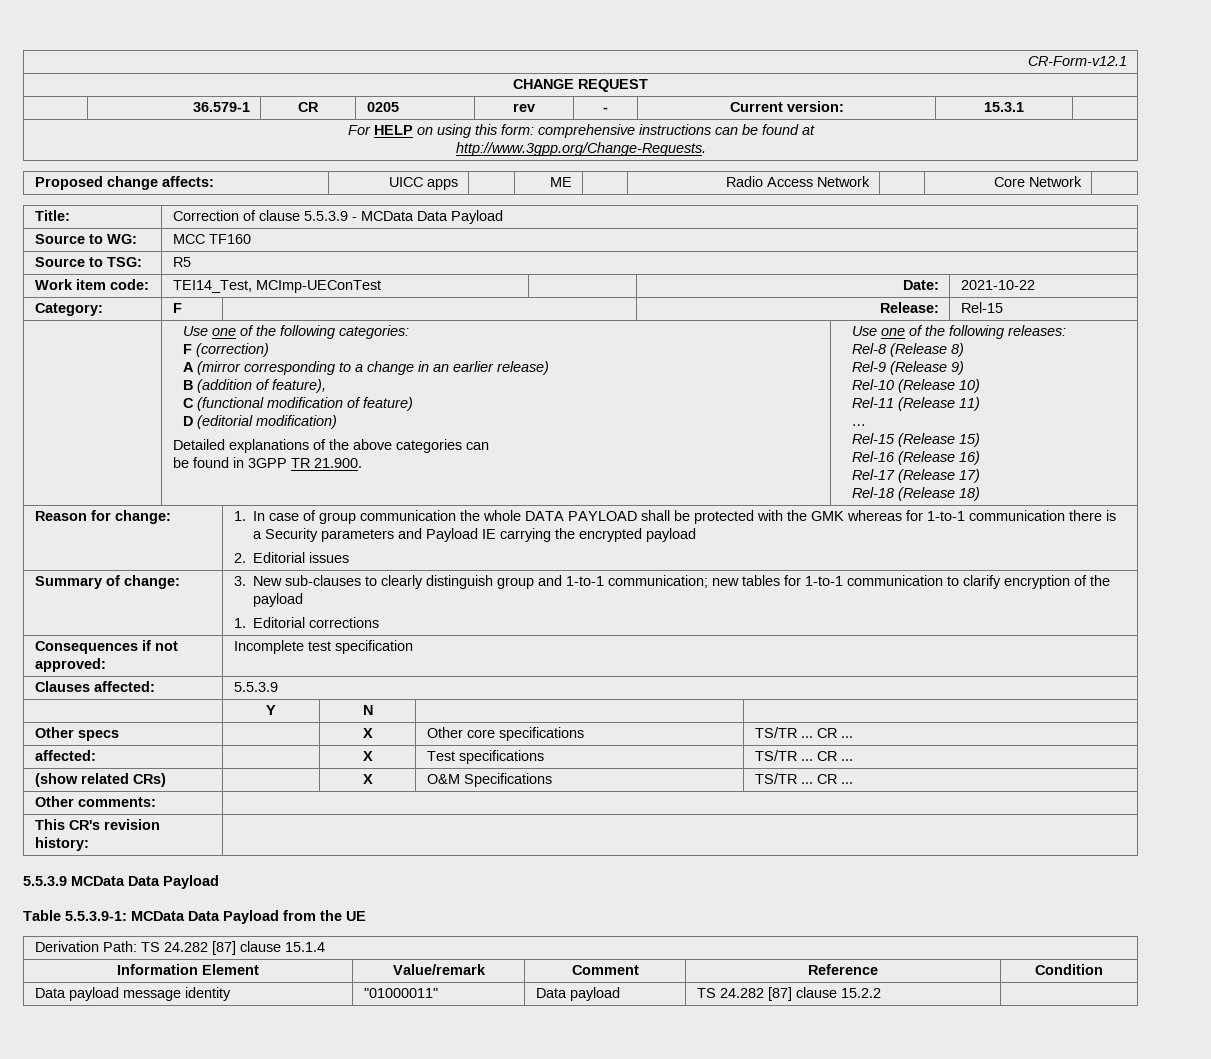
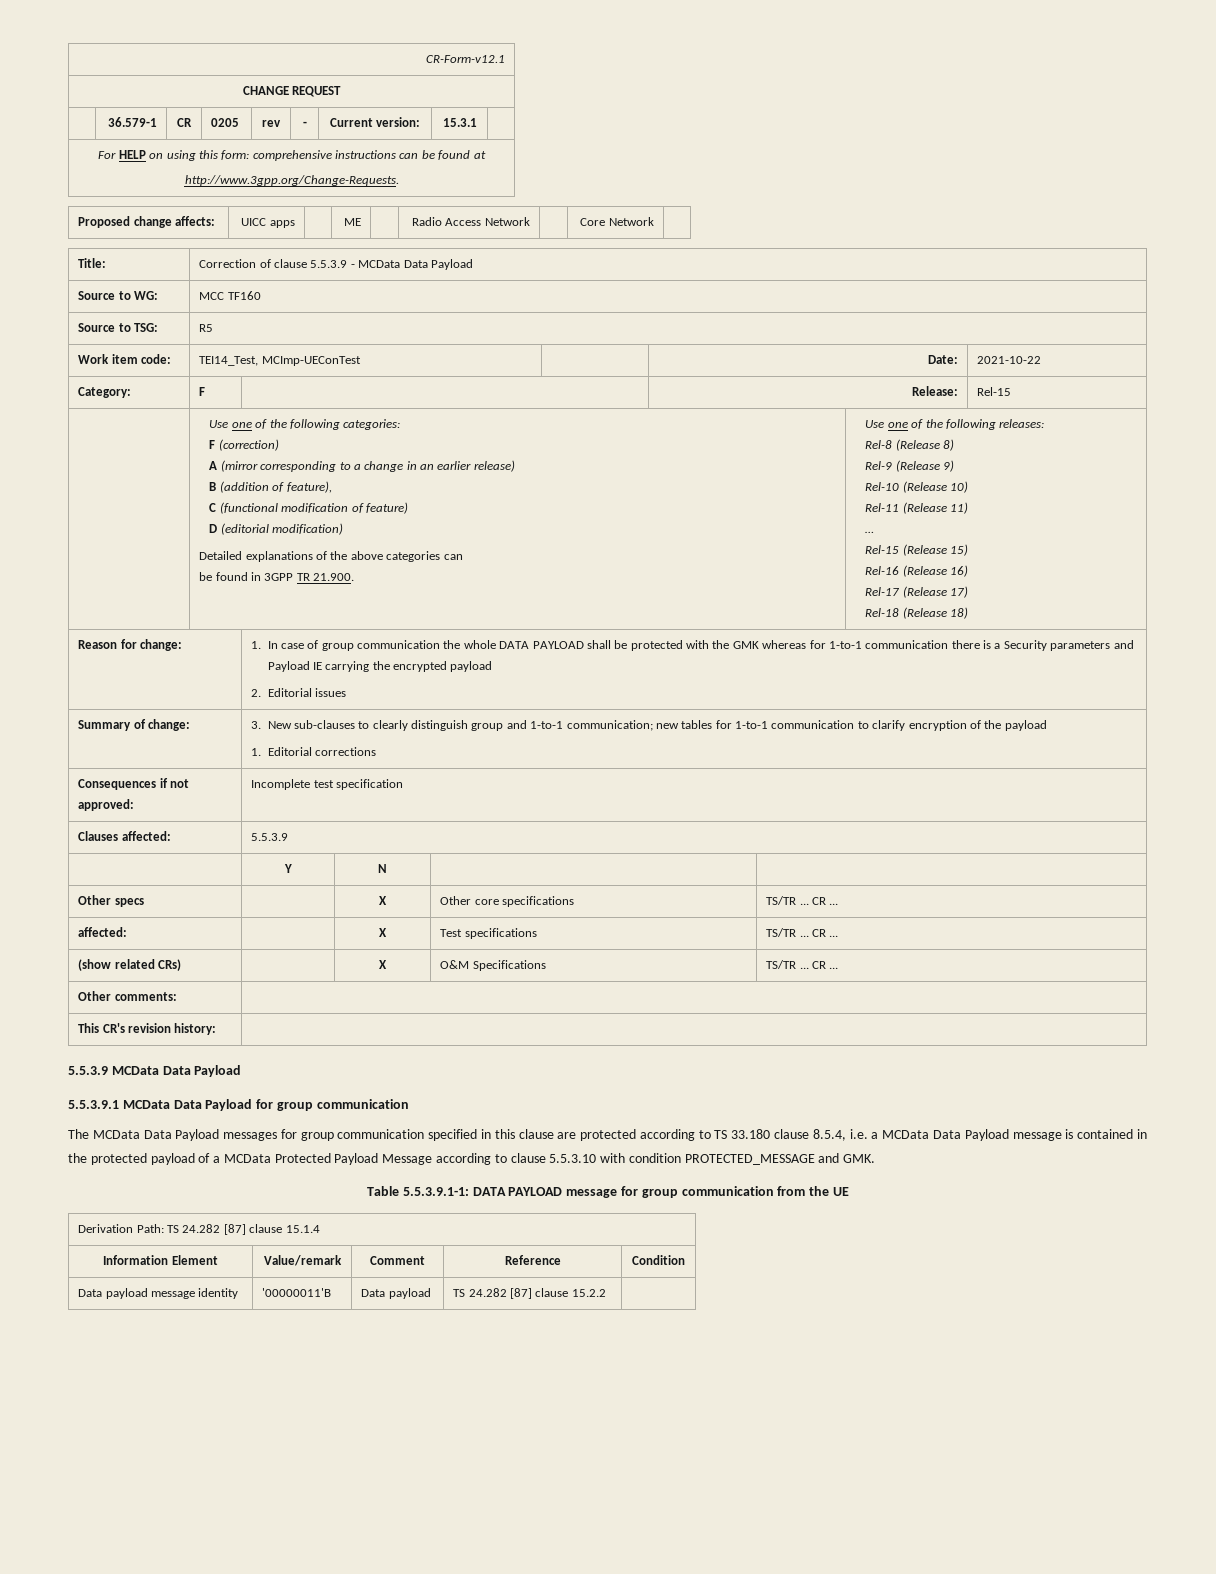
- Table 5.5.3.9-1: MCData Data Payload from the UE
+ 5.5.3.9.1 MCData Data Payload for group communication
+ The MCData Data Payload messages for group communication specified in this clause are protected according to TS 33.180 clause 8.5.4, i.e. a MCData Data Payload message is contained in the protected payload of a MCData Protected Payload Message according to clause 5.5.3.10 with condition PROTECTED_MESSAGE and GMK.
+ Table 5.5.3.9.1-1: DATA PAYLOAD message for group communication from the UE
- Data payload message identity | "01000011" | Data payload | TS 24.282 [87] clause 15.2.2 |
+ Data payload message identity | '00000011'B | Data payload | TS 24.282 [87] clause 15.2.2 |

